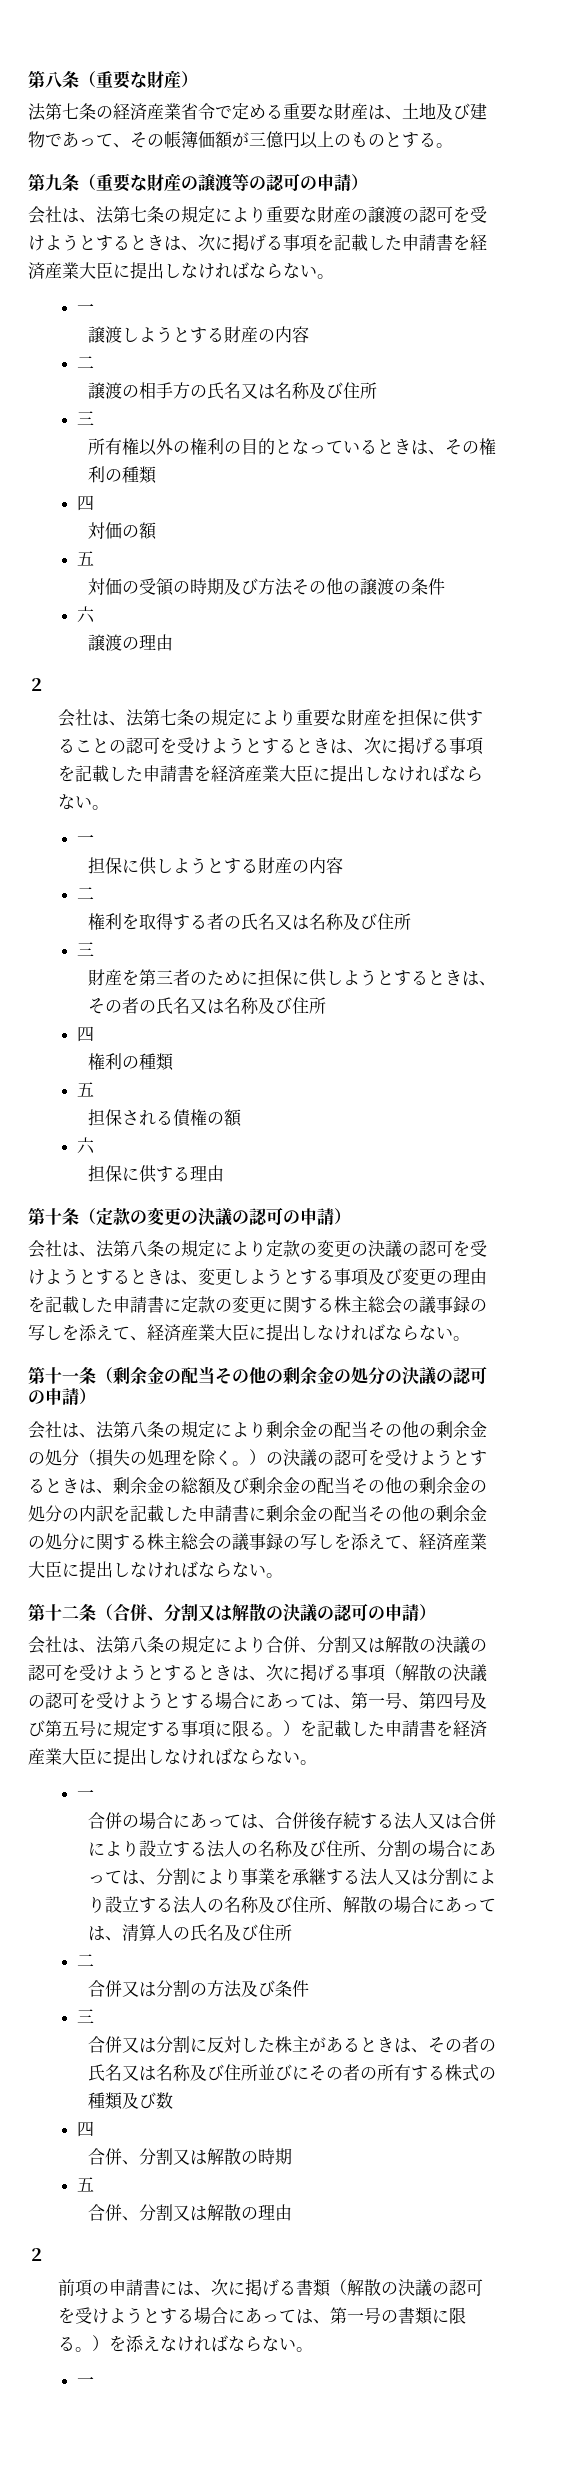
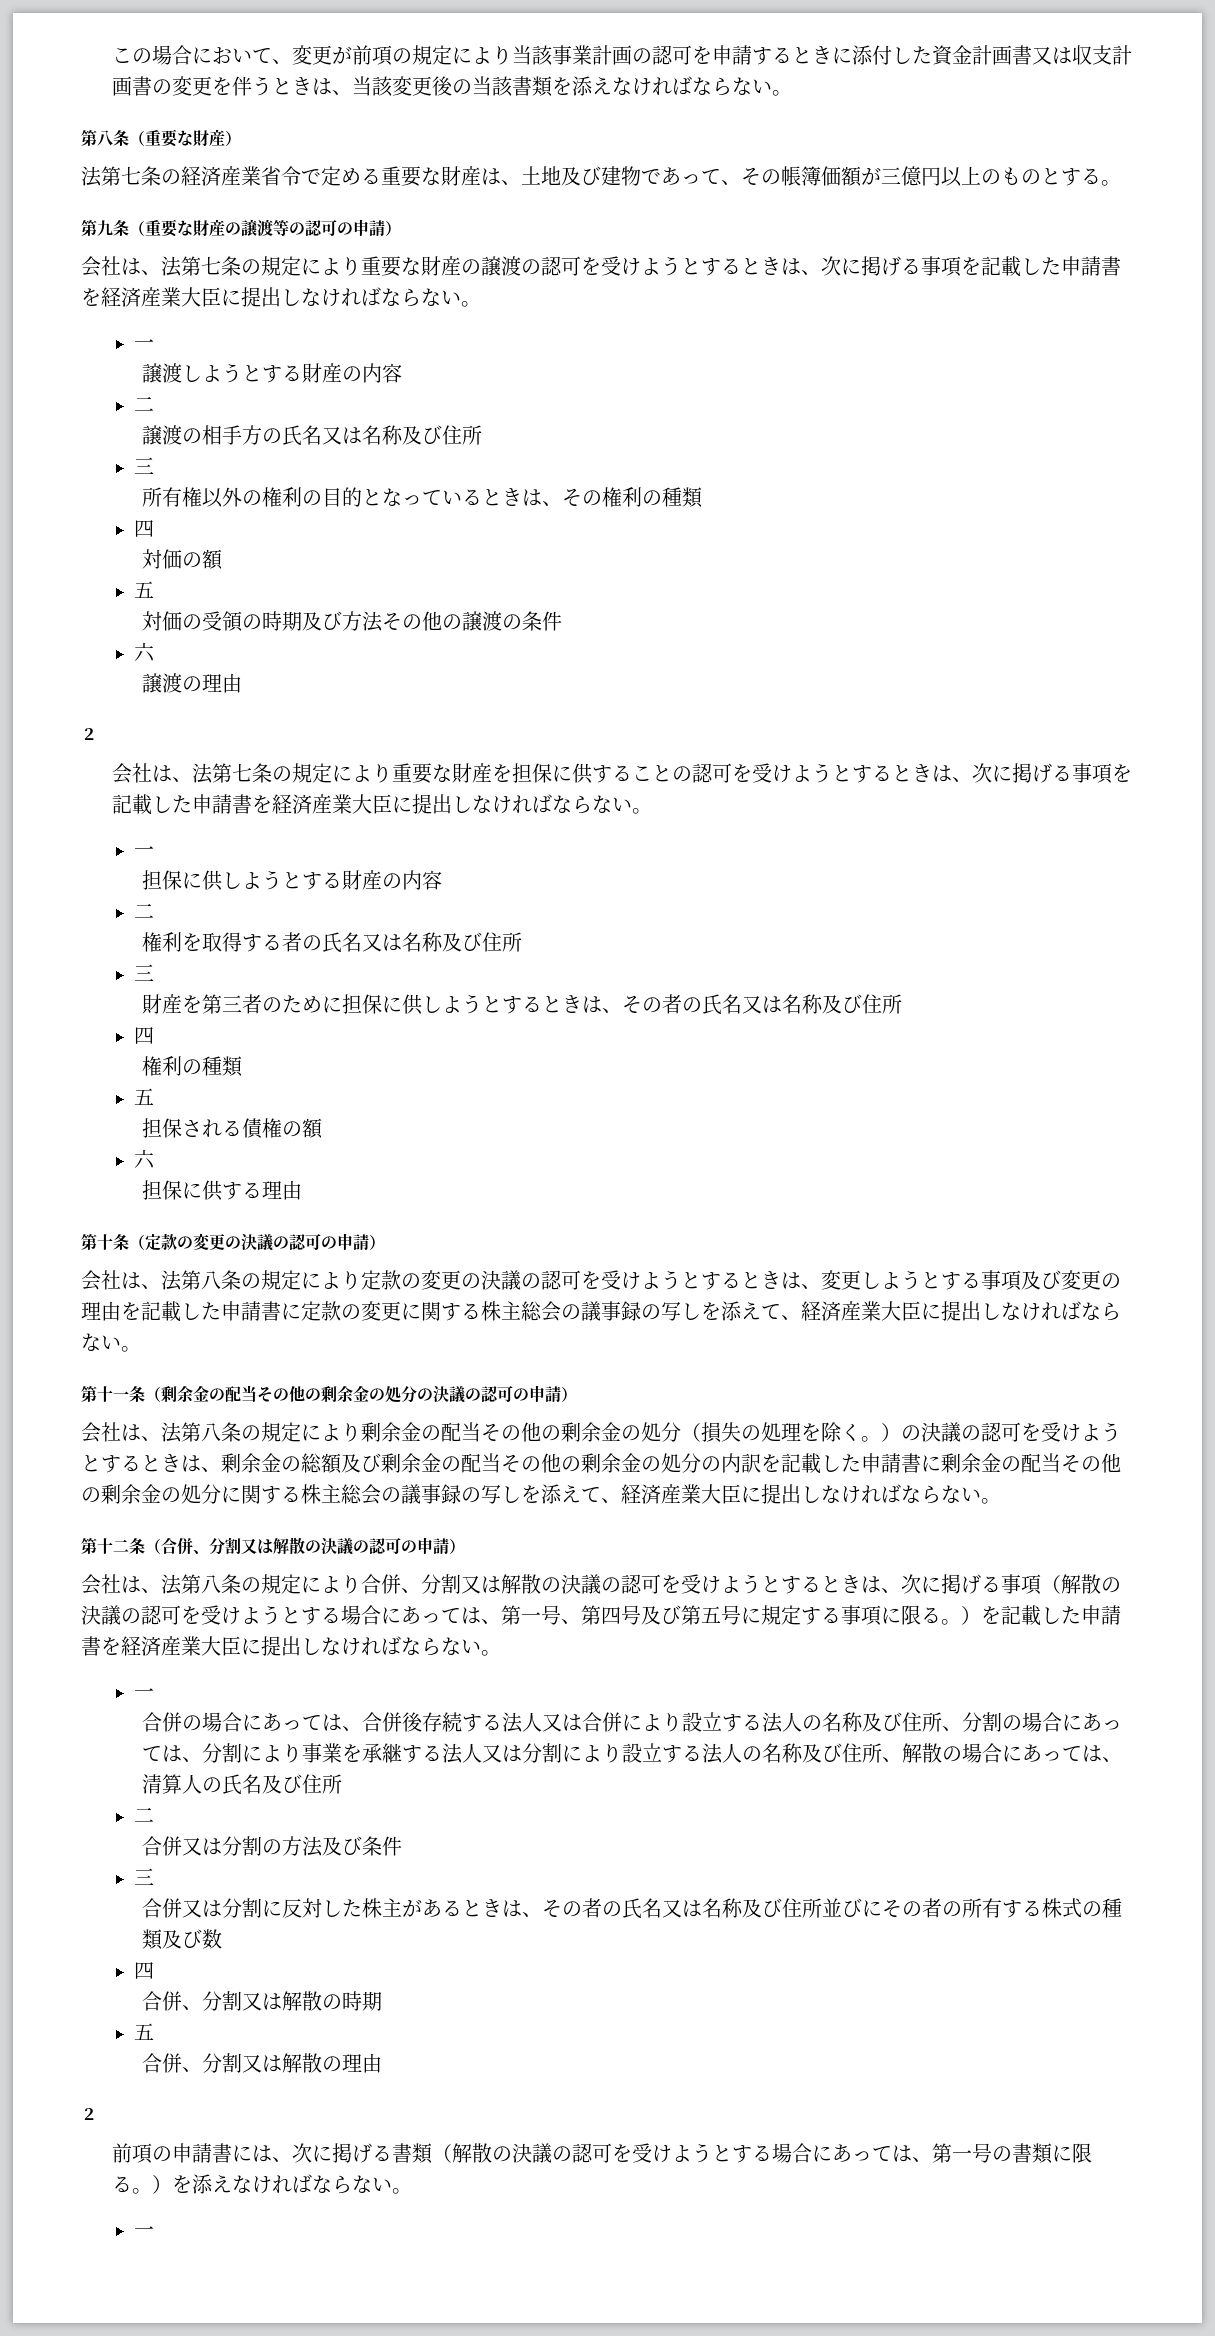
+ この場合において、変更が前項の規定により当該事業計画の認可を申請するときに添付した資金計画書又は収支計画書の変更を伴うときは、当該変更後の当該書類を添えなければならない。

